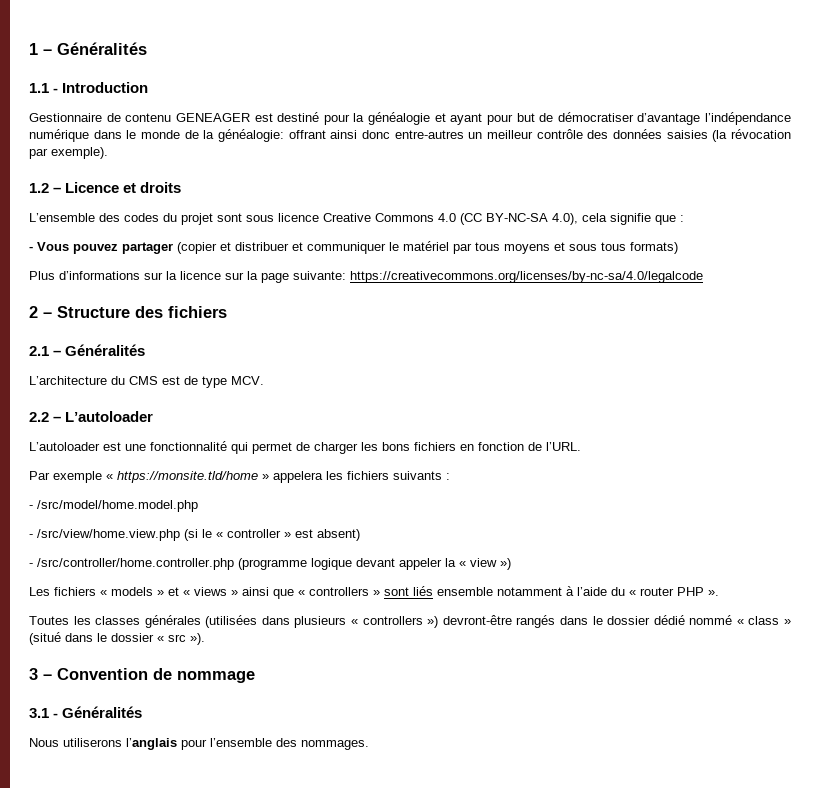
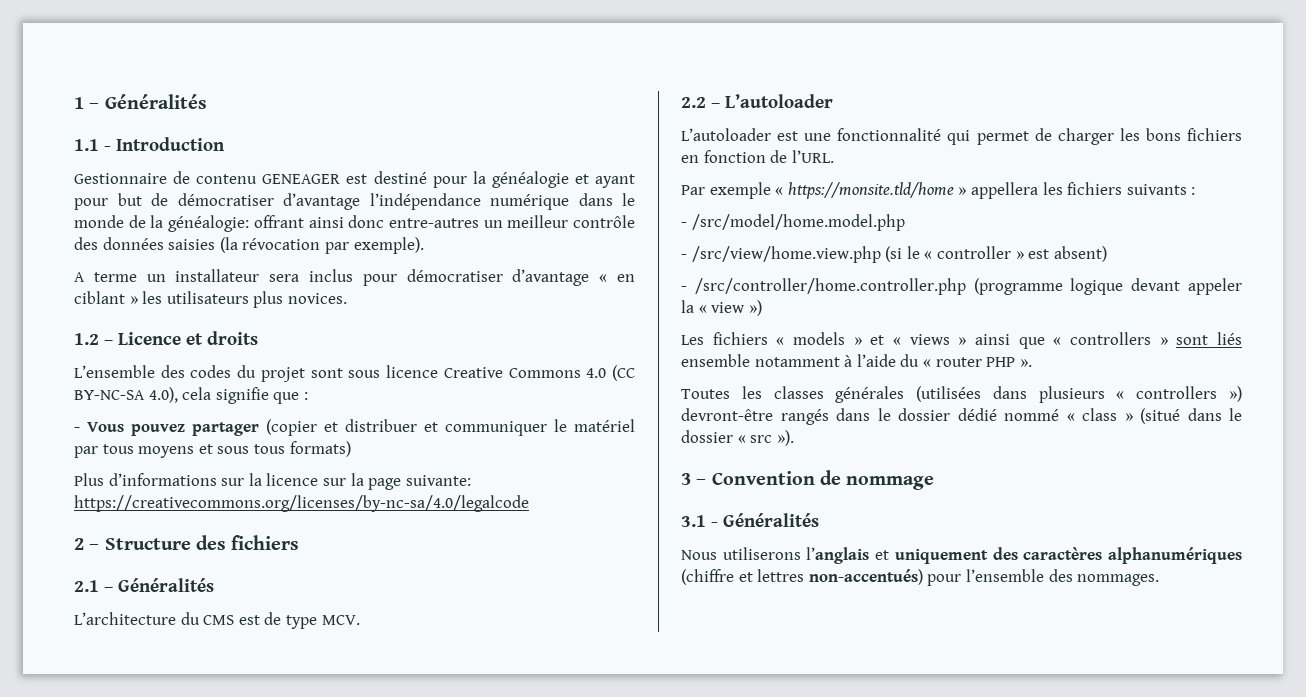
+ A terme un installateur sera inclus pour démocratiser d’avantage « en ciblant » les utilisateurs plus novices.
- Par exemple « https://monsite.tld/home » appelera les fichiers suivants :
+ Par exemple « https://monsite.tld/home » appellera les fichiers suivants :
- Nous utiliserons l’anglais pour l’ensemble des nommages.
+ Nous utiliserons l’anglais et uniquement des caractères alphanumériques (chiffre et lettres non-accentués) pour l’ensemble des nommages.

